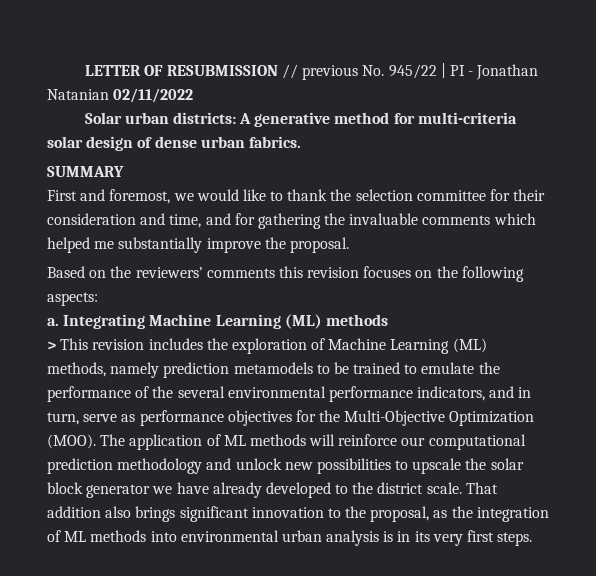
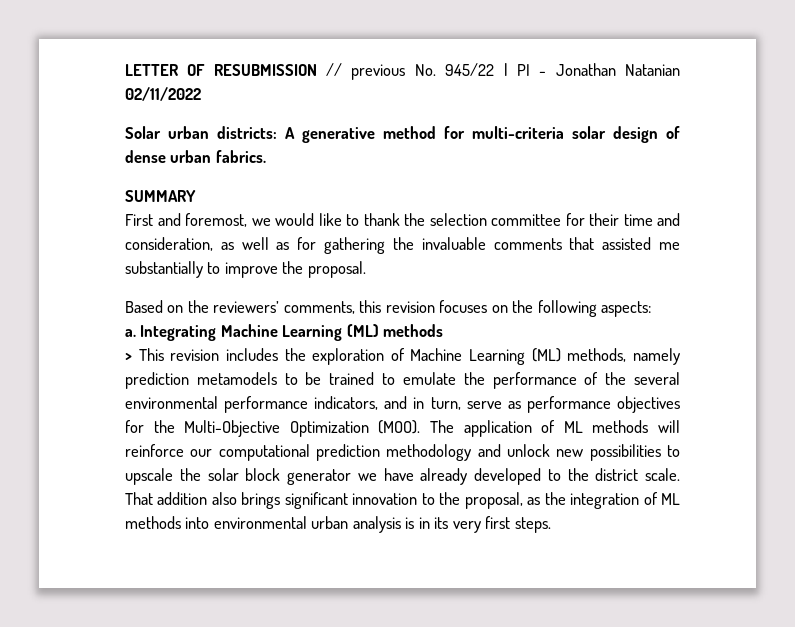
- First and foremost, we would like to thank the selection committee for their consideration and time, and for gathering the invaluable comments which helped me substantially improve the proposal.
+ First and foremost, we would like to thank the selection committee for their time and consideration, as well as for gathering the invaluable comments that assisted me substantially to improve the proposal.
- Based on the reviewers’ comments this revision focuses on the following aspects:
+ Based on the reviewers’ comments, this revision focuses on the following aspects:

